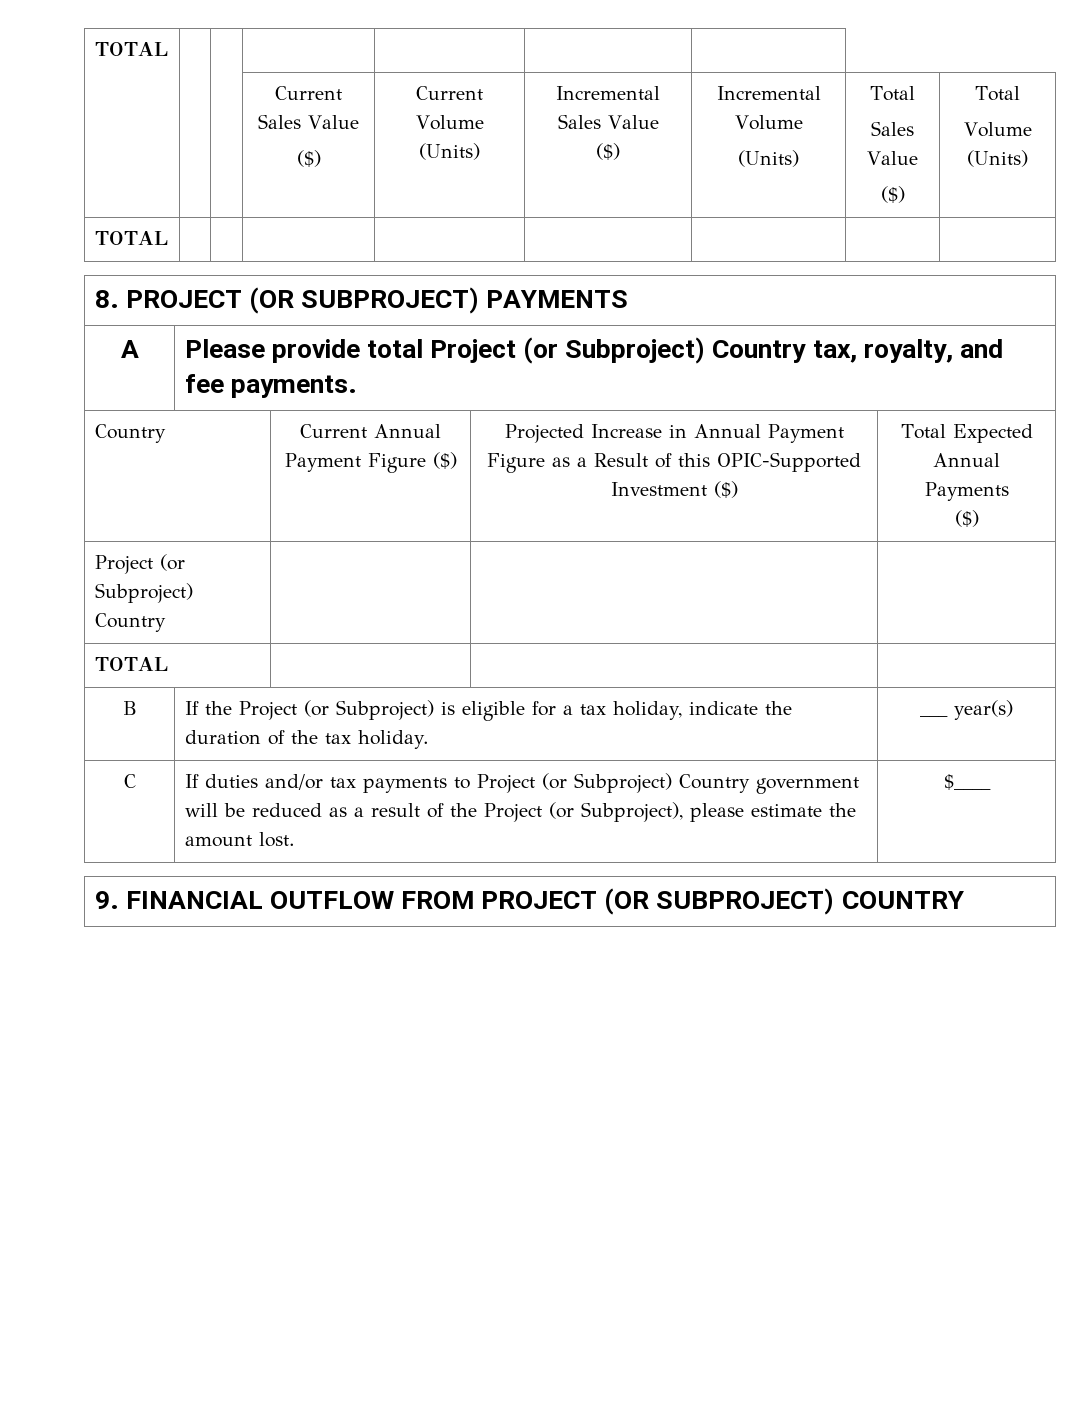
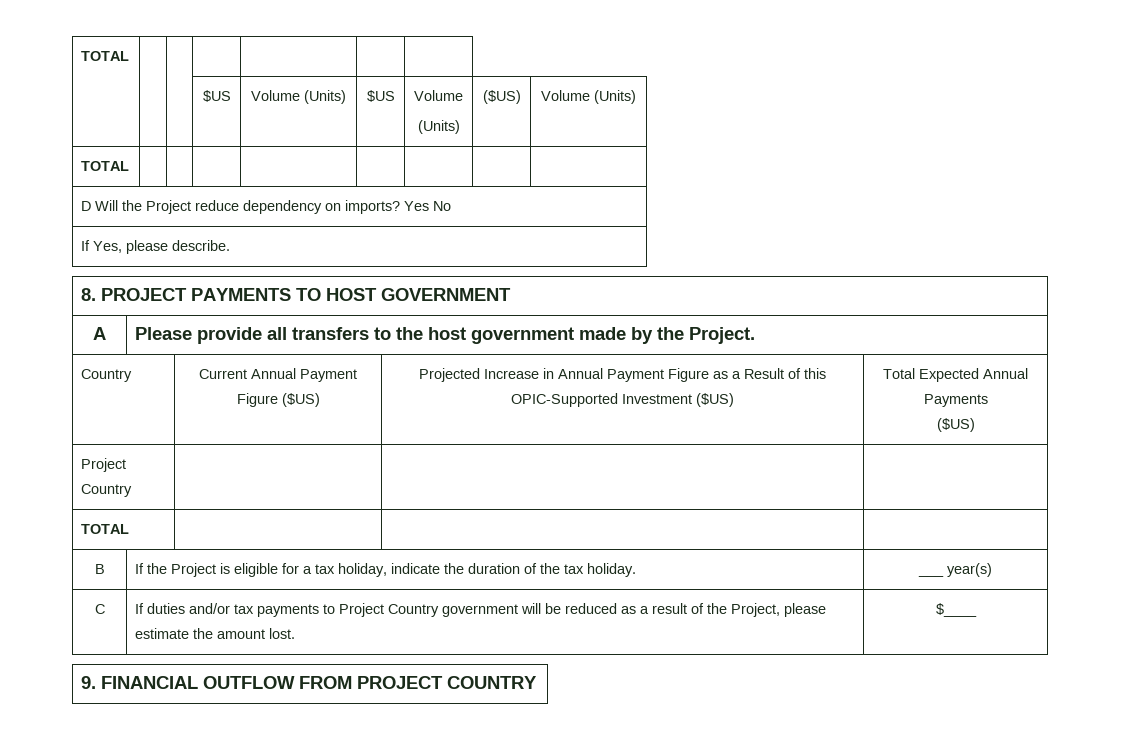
- | | | Current Sales Value
- ($) | Current Volume (Units) | Incremental Sales Value
- ($) | Incremental Volume
- (Units) | Total
- Sales Value
- ($) | Total
- Volume (Units)
+ | | | $US | Volume (Units) | $US | Volume
+ (Units) | ($US) | Volume (Units)
  TOTAL | | | | | | | |
+ D Will the Project reduce dependency on imports? Yes No
+ If Yes, please describe.
- 8. PROJECT (OR SUBPROJECT) PAYMENTS
+ 8. PROJECT PAYMENTS TO HOST GOVERNMENT
- A | Please provide total Project (or Subproject) Country tax, royalty, and fee payments.
+ A | Please provide all transfers to the host government made by the Project.
- Country | Current Annual Payment Figure ($) | Projected Increase in Annual Payment Figure as a Result of this OPIC-Supported Investment ($) | Total Expected Annual Payments
- ($)
- Project (or Subproject) Country | | |
+ Country | Current Annual Payment Figure ($US) | Projected Increase in Annual Payment Figure as a Result of this OPIC-Supported Investment ($US) | Total Expected Annual Payments
+ ($US)
+ Project Country | | |
- B | If the Project (or Subproject) is eligible for a tax holiday, indicate the duration of the tax holiday. | ___ year(s)
+ B | If the Project is eligible for a tax holiday, indicate the duration of the tax holiday. | ___ year(s)
- C | If duties and/or tax payments to Project (or Subproject) Country government will be reduced as a result of the Project (or Subproject), please estimate the amount lost. | $____
+ C | If duties and/or tax payments to Project Country government will be reduced as a result of the Project, please estimate the amount lost. | $____
- 9. FINANCIAL OUTFLOW FROM PROJECT (OR SUBPROJECT) COUNTRY
+ 9. FINANCIAL OUTFLOW FROM PROJECT COUNTRY

